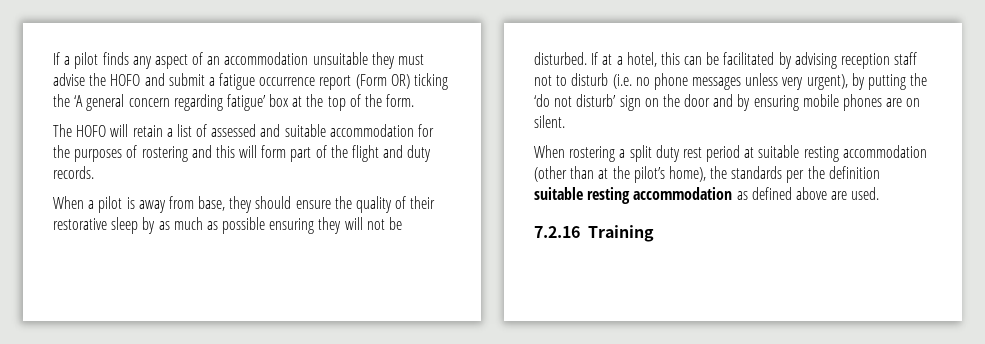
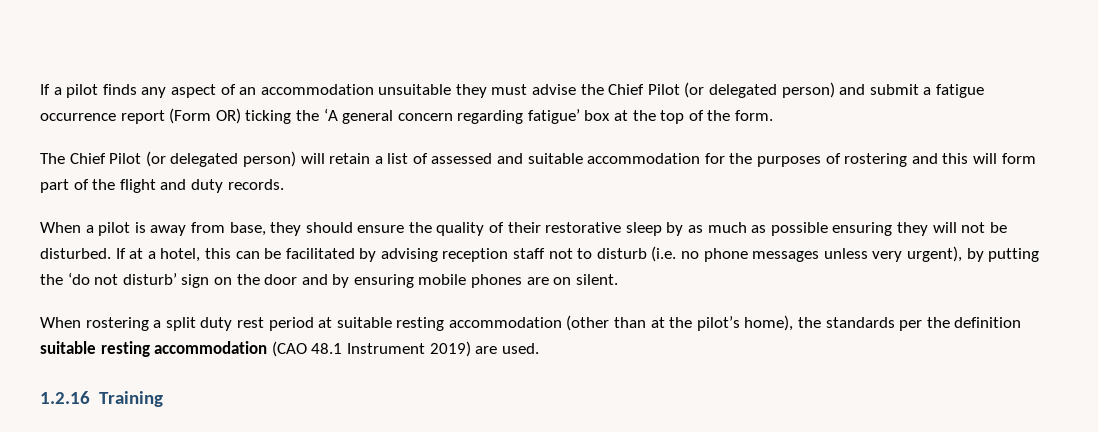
- If a pilot finds any aspect of an accommodation unsuitable they must advise the HOFO and submit a fatigue occurrence report (Form OR) ticking the ‘A general concern regarding fatigue’ box at the top of the form.
+ If a pilot finds any aspect of an accommodation unsuitable they must advise the Chief Pilot (or delegated person) and submit a fatigue occurrence report (Form OR) ticking the ‘A general concern regarding fatigue’ box at the top of the form.
- The HOFO will retain a list of assessed and suitable accommodation for the purposes of rostering and this will form part of the flight and duty records.
+ The Chief Pilot (or delegated person) will retain a list of assessed and suitable accommodation for the purposes of rostering and this will form part of the flight and duty records.
- When rostering a split duty rest period at suitable resting accommodation (other than at the pilot’s home), the standards per the definition suitable resting accommodation as defined above are used.
+ When rostering a split duty rest period at suitable resting accommodation (other than at the pilot’s home), the standards per the definition suitable resting accommodation (CAO 48.1 Instrument 2019) are used.
- 7.2.16 Training
+ 1.2.16 Training

